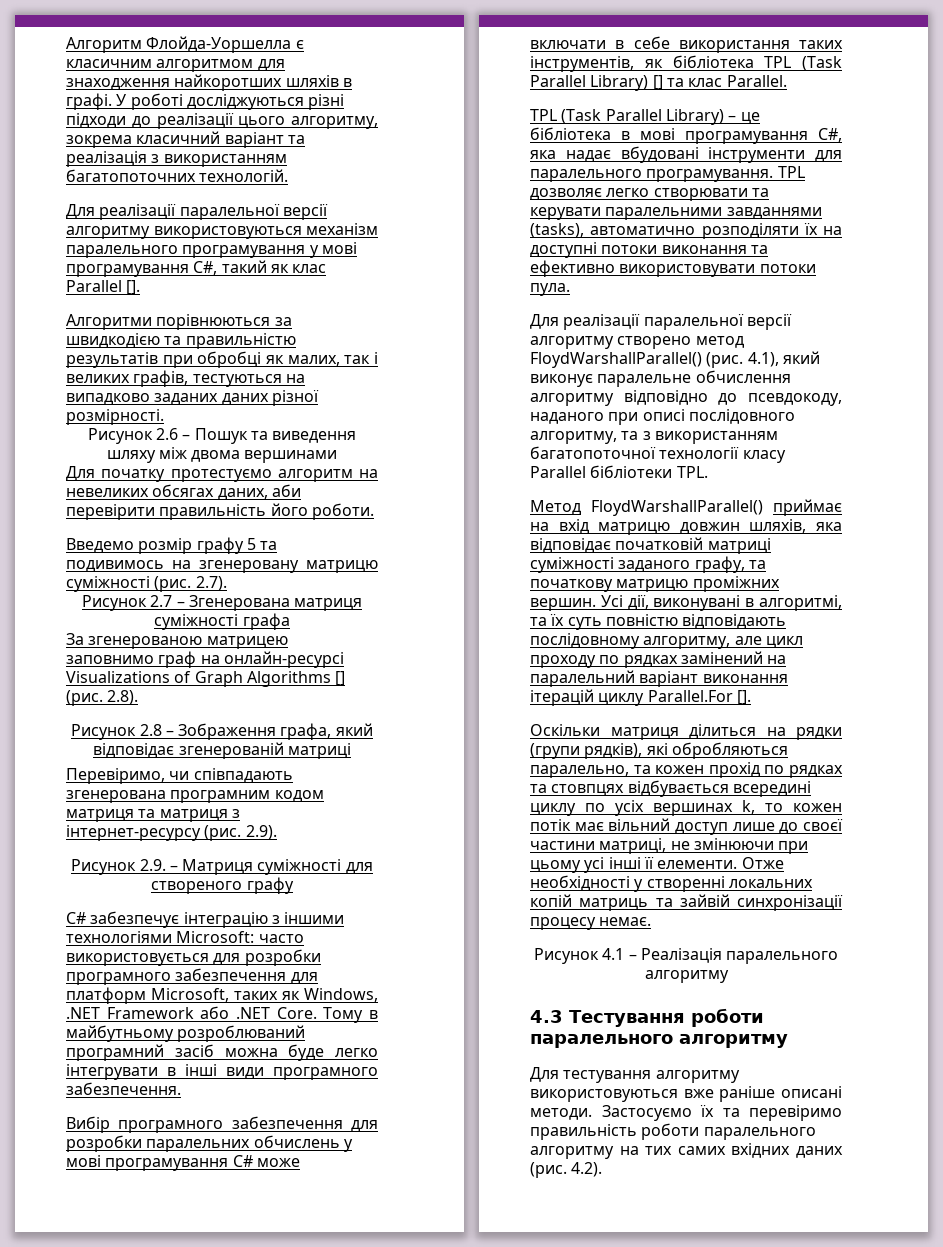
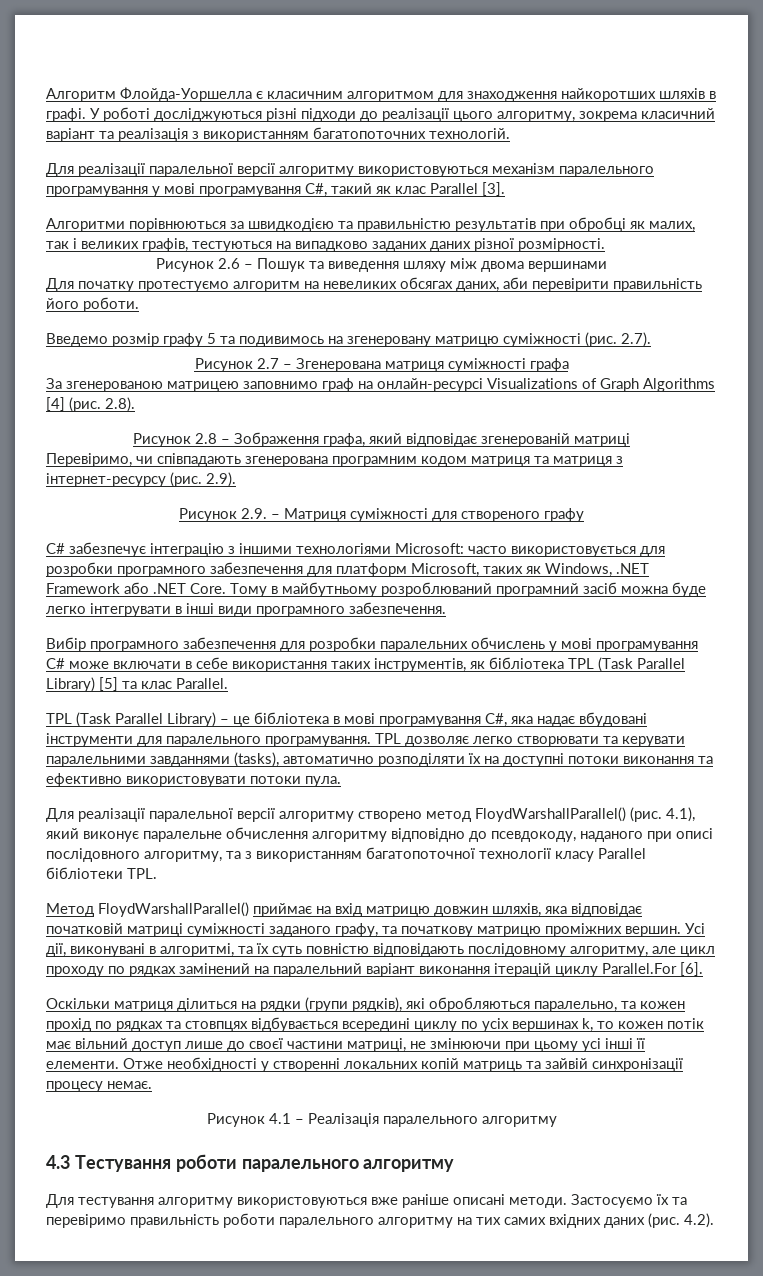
- Для реалізації паралельної версії алгоритму використовуються механізм паралельного програмування у мові програмування C#, такий як клас Parallel [].
+ Для реалізації паралельної версії алгоритму використовуються механізм паралельного програмування у мові програмування C#, такий як клас Parallel [3].
- За згенерованою матрицею заповнимо граф на онлайн-ресурсі Visualizations of Graph Algorithms [] (рис.
+ За згенерованою матрицею заповнимо граф на онлайн-ресурсі Visualizations of Graph Algorithms [4] (рис.
- Вибір програмного забезпечення для розробки паралельних обчислень у мові програмування C# може включати в себе використання таких інструментів, як бібліотека TPL (Task Parallel Library) [] та клас Parallel.
+ Вибір програмного забезпечення для розробки паралельних обчислень у мові програмування C# може включати в себе використання таких інструментів, як бібліотека TPL (Task Parallel Library) [5] та клас Parallel.
- Усі дії, виконувані в алгоритмі, та їх суть повністю відповідають послідовному алгоритму, але цикл проходу по рядках замінений на паралельний варіант виконання ітерацій циклу Parallel.For [].
+ Усі дії, виконувані в алгоритмі, та їх суть повністю відповідають послідовному алгоритму, але цикл проходу по рядках замінений на паралельний варіант виконання ітерацій циклу Parallel.For [6].

